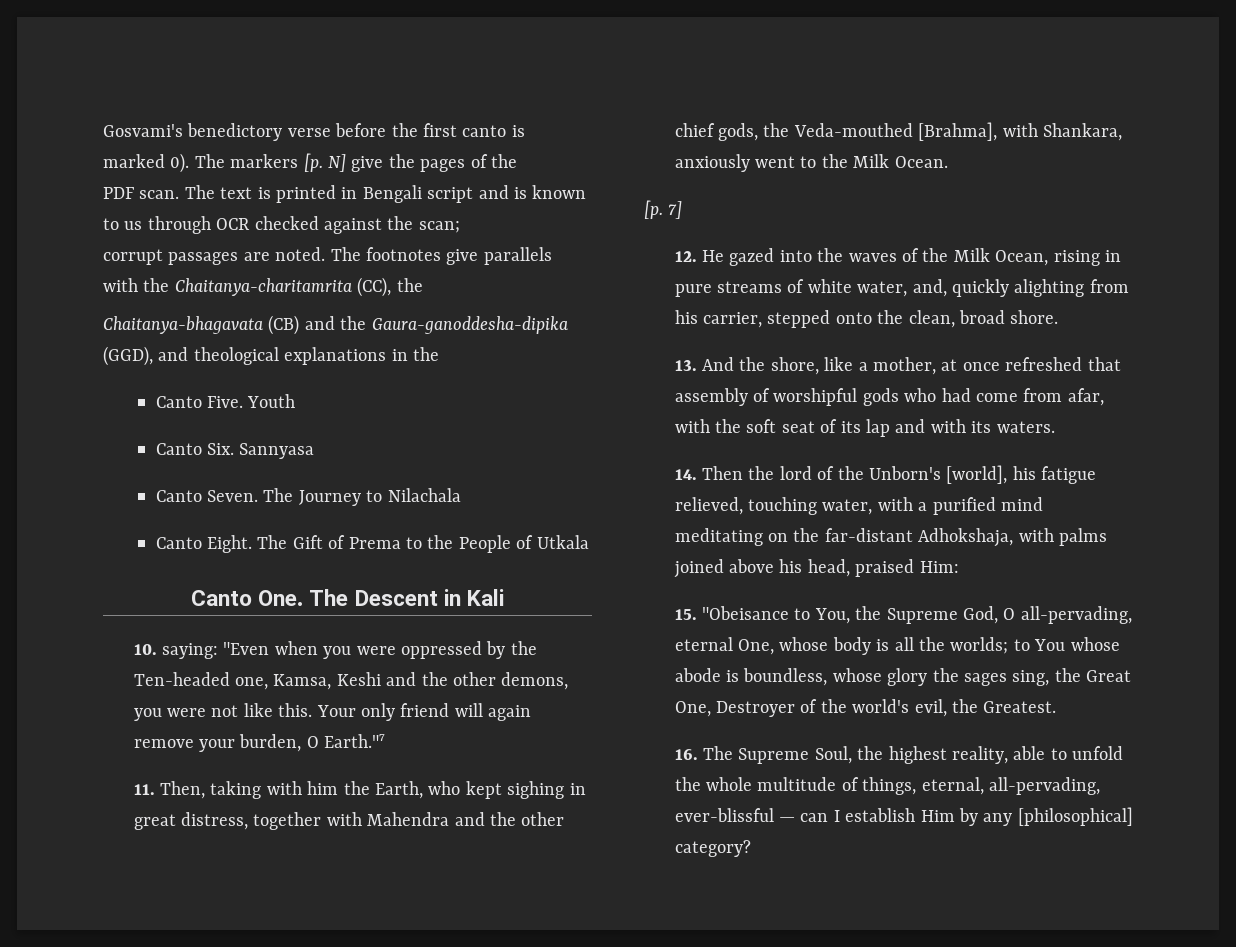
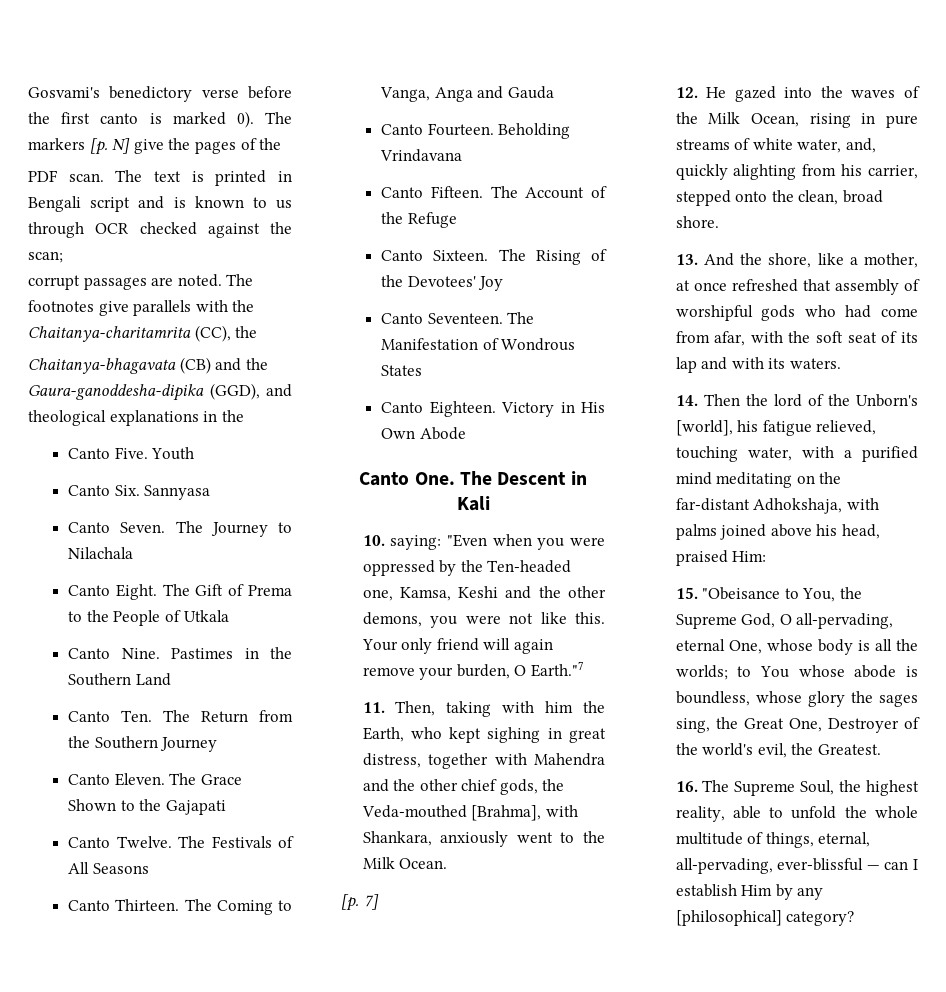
+ Canto Nine. Pastimes in the Southern Land
+ Canto Ten. The Return from the Southern Journey
+ Canto Eleven. The Grace Shown to the Gajapati
+ Canto Twelve. The Festivals of All Seasons
+ Canto Thirteen. The Coming to Vanga, Anga and Gauda
+ Canto Fourteen. Beholding Vrindavana
+ Canto Fifteen. The Account of the Refuge
+ Canto Sixteen. The Rising of the Devotees' Joy
+ Canto Seventeen. The Manifestation of Wondrous States
+ Canto Eighteen. Victory in His Own Abode

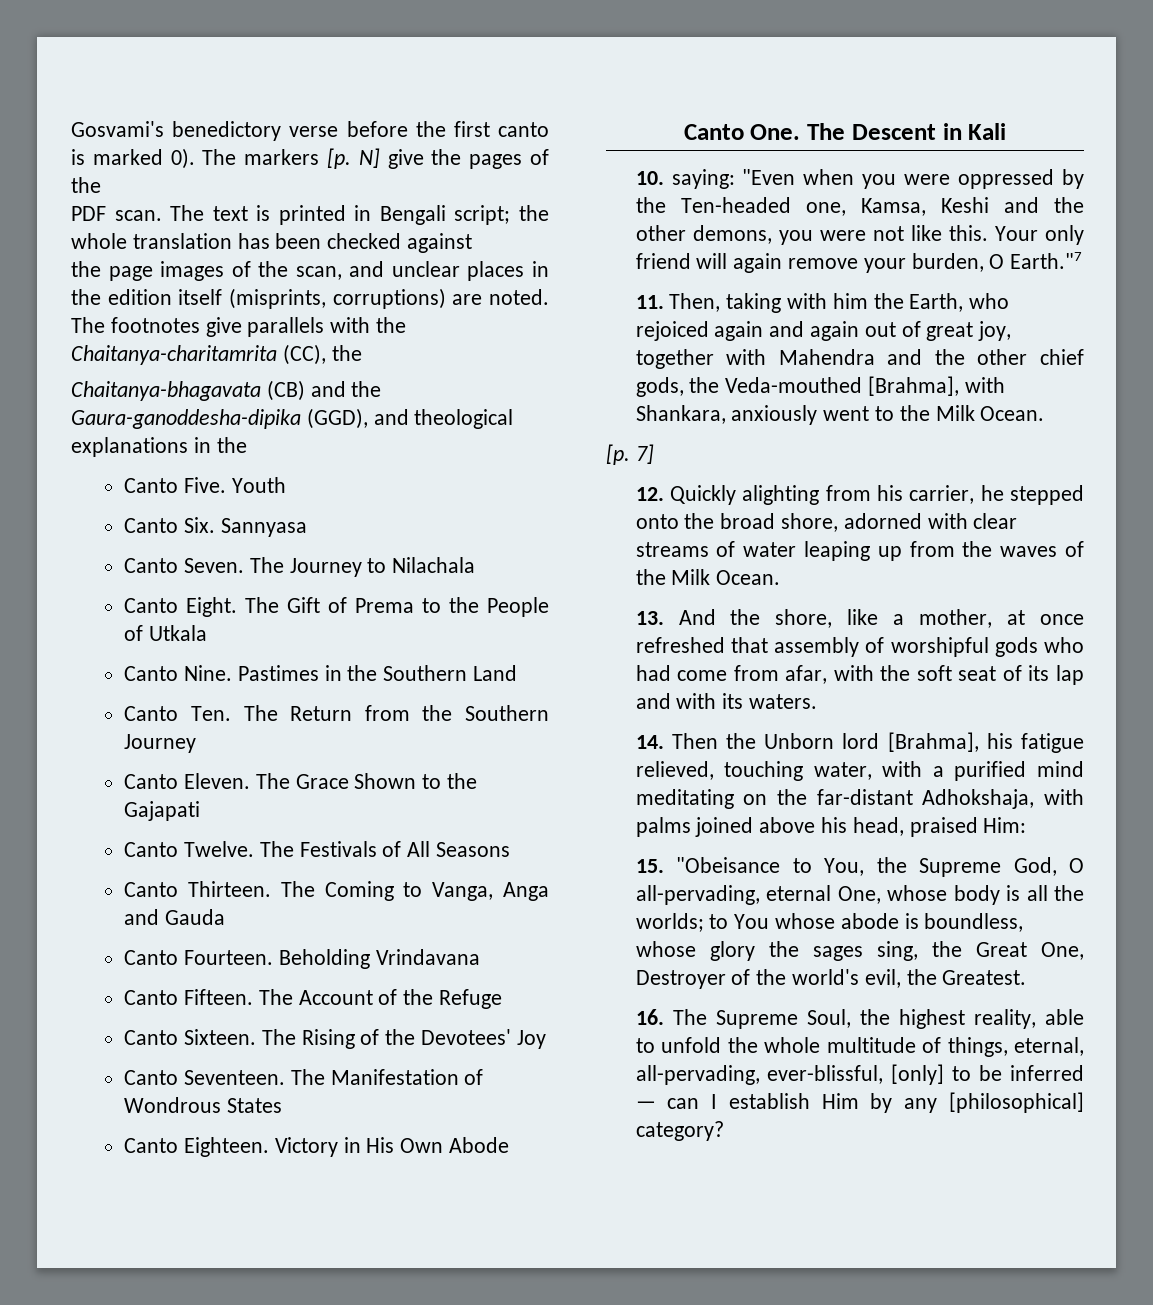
- The text is printed in Bengali script and is known to us through OCR checked against the scan;
- corrupt passages are noted.
+ The text is printed in Bengali script; the whole translation has been checked against
+ the page images of the scan, and unclear places in the edition itself (misprints, corruptions) are noted.
- 11. Then, taking with him the Earth, who kept sighing in great distress, together with Mahendra and the other chief gods, the Veda-mouthed [Brahma], with Shankara, anxiously went to the Milk Ocean.
+ 11. Then, taking with him the Earth, who rejoiced again and again out of great joy, together with Mahendra and the other chief gods, the Veda-mouthed [Brahma], with Shankara, anxiously went to the Milk Ocean.
- 12. He gazed into the waves of the Milk Ocean, rising in pure streams of white water, and, quickly alighting from his carrier, stepped onto the clean, broad shore.
+ 12. Quickly alighting from his carrier, he stepped onto the broad shore, adorned with clear streams of water leaping up from the waves of the Milk Ocean.
- 14. Then the lord of the Unborn's [world], his fatigue relieved, touching water, with a purified mind meditating on the far-distant Adhokshaja, with palms joined above his head, praised Him:
+ 14. Then the Unborn lord [Brahma], his fatigue relieved, touching water, with a purified mind meditating on the far-distant Adhokshaja, with palms joined above his head, praised Him:
- 16. The Supreme Soul, the highest reality, able to unfold the whole multitude of things, eternal, all-pervading, ever-blissful — can I establish Him by any [philosophical] category?
+ 16. The Supreme Soul, the highest reality, able to unfold the whole multitude of things, eternal, all-pervading, ever-blissful, [only] to be inferred — can I establish Him by any [philosophical] category?

